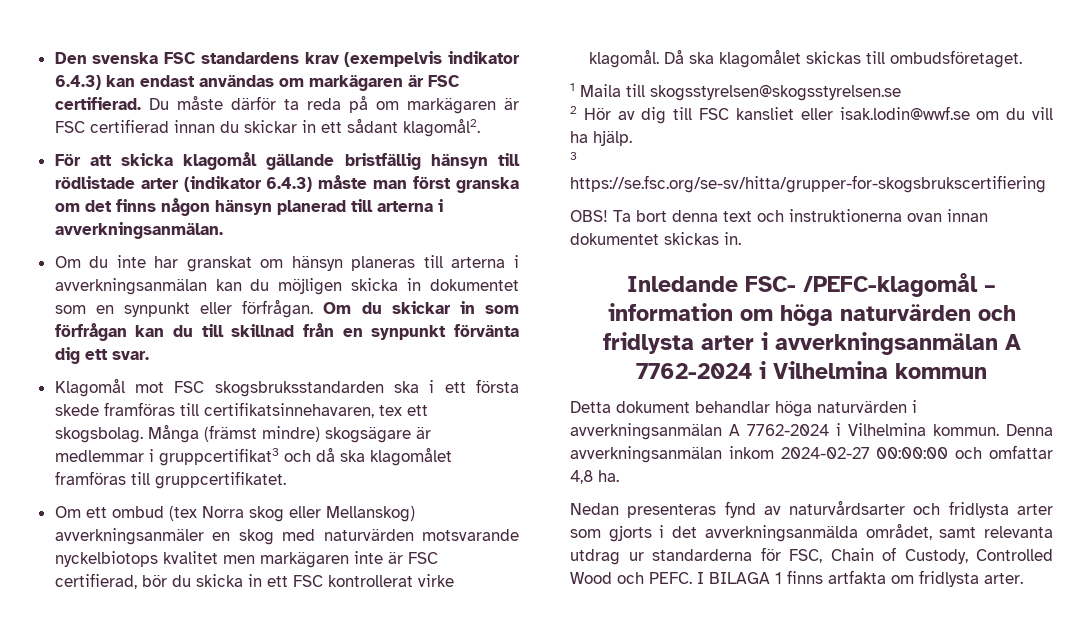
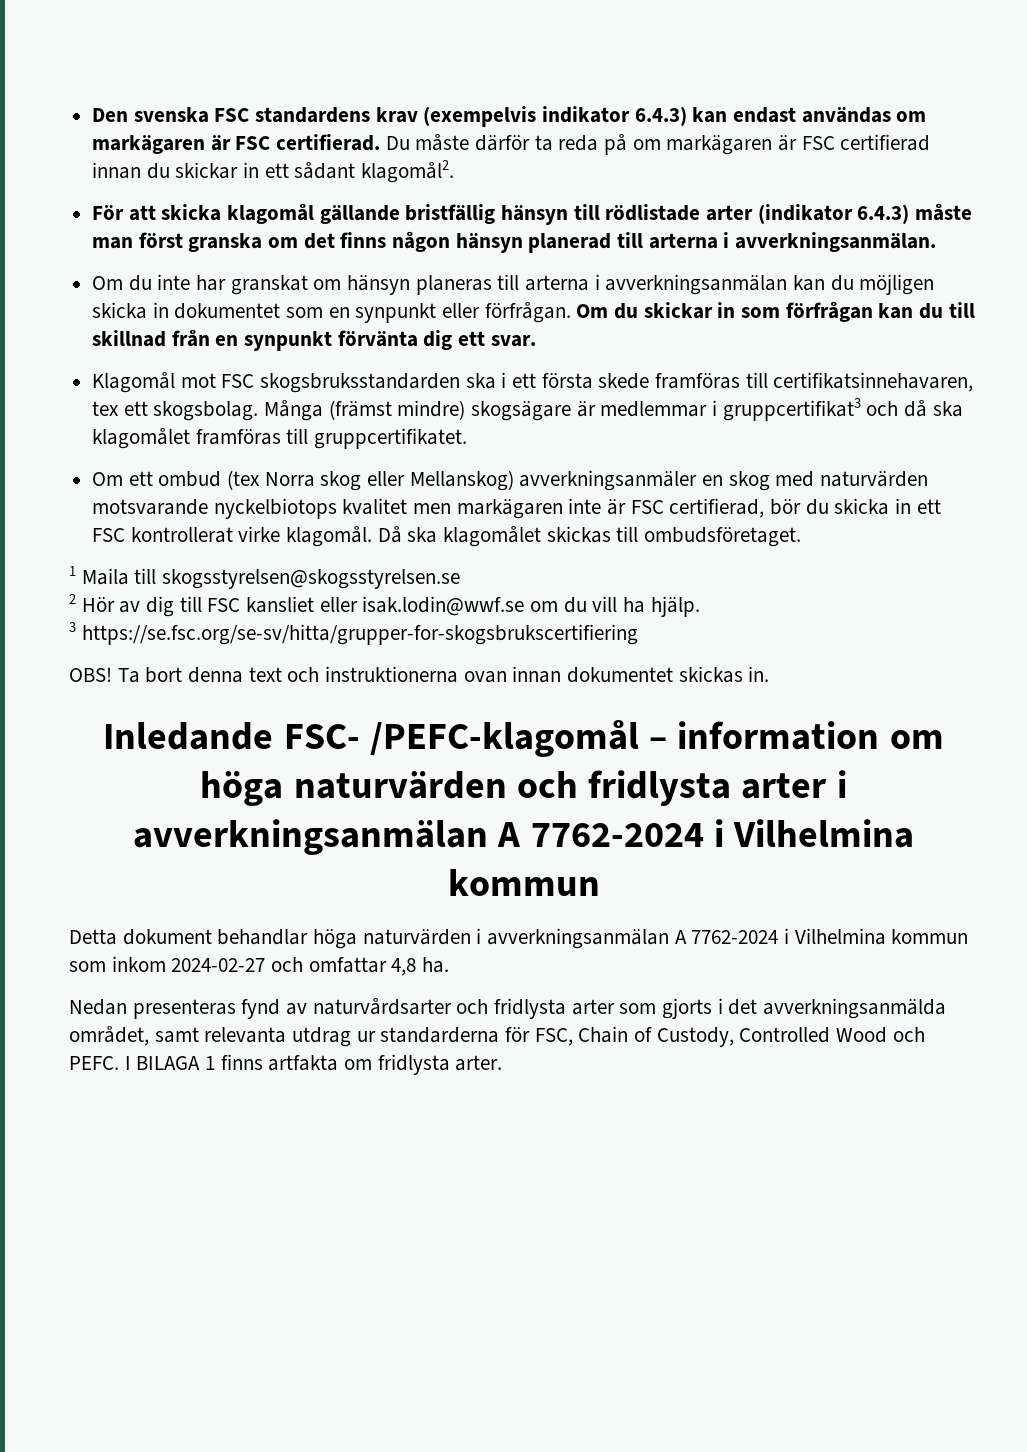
- Detta dokument behandlar höga naturvärden i avverkningsanmälan A 7762-2024 i Vilhelmina kommun. Denna avverkningsanmälan inkom 2024-02-27 00:00:00 och omfattar 4,8 ha.
+ Detta dokument behandlar höga naturvärden i avverkningsanmälan A 7762-2024 i Vilhelmina kommun som inkom 2024-02-27 och omfattar 4,8 ha.

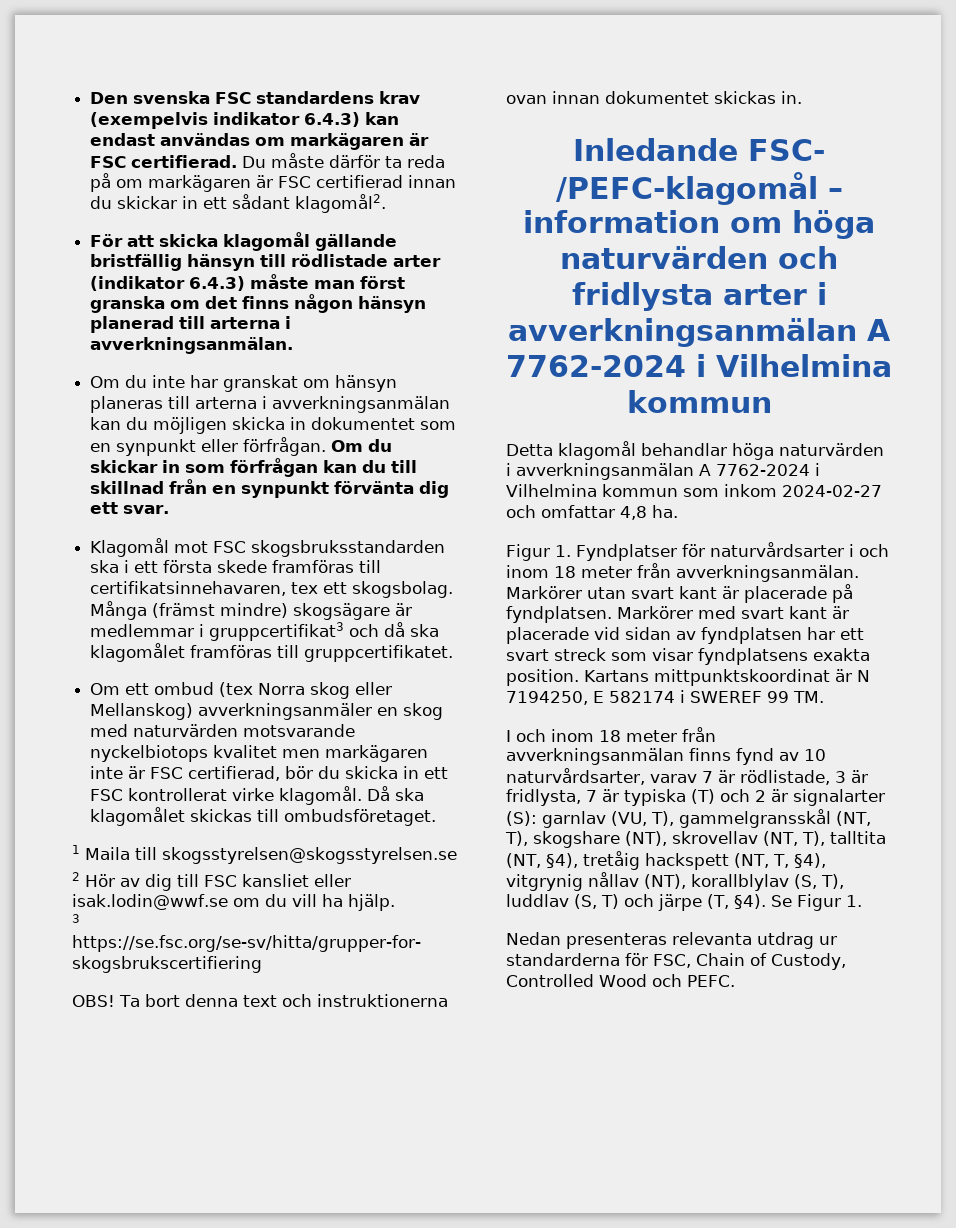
- Detta dokument behandlar höga naturvärden i avverkningsanmälan A 7762-2024 i Vilhelmina kommun som inkom 2024-02-27 och omfattar 4,8 ha.
+ Detta klagomål behandlar höga naturvärden i avverkningsanmälan A 7762-2024 i Vilhelmina kommun som inkom 2024-02-27 och omfattar 4,8 ha.
- Nedan presenteras fynd av naturvårdsarter och fridlysta arter som gjorts i det avverkningsanmälda området, samt relevanta utdrag ur standarderna för FSC, Chain of Custody, Controlled Wood och PEFC. I BILAGA 1 finns artfakta om fridlysta arter.
+ Figur 1. Fyndplatser för naturvårdsarter i och inom 18 meter från avverkningsanmälan. Markörer utan svart kant är placerade på fyndplatsen. Markörer med svart kant är placerade vid sidan av fyndplatsen har ett svart streck som visar fyndplatsens exakta position. Kartans mittpunktskoordinat är N 7194250, E 582174 i SWEREF 99 TM.
+ I och inom 18 meter från avverkningsanmälan finns fynd av 10 naturvårdsarter, varav 7 är rödlistade, 3 är fridlysta, 7 är typiska (T) och 2 är signalarter (S): garnlav (VU, T), gammelgransskål (NT, T), skogshare (NT), skrovellav (NT, T), talltita (NT, §4), tretåig hackspett (NT, T, §4), vitgrynig nållav (NT), korallblylav (S, T), luddlav (S, T) och järpe (T, §4). Se Figur 1.
+ Nedan presenteras relevanta utdrag ur standarderna för FSC, Chain of Custody, Controlled Wood och PEFC.

